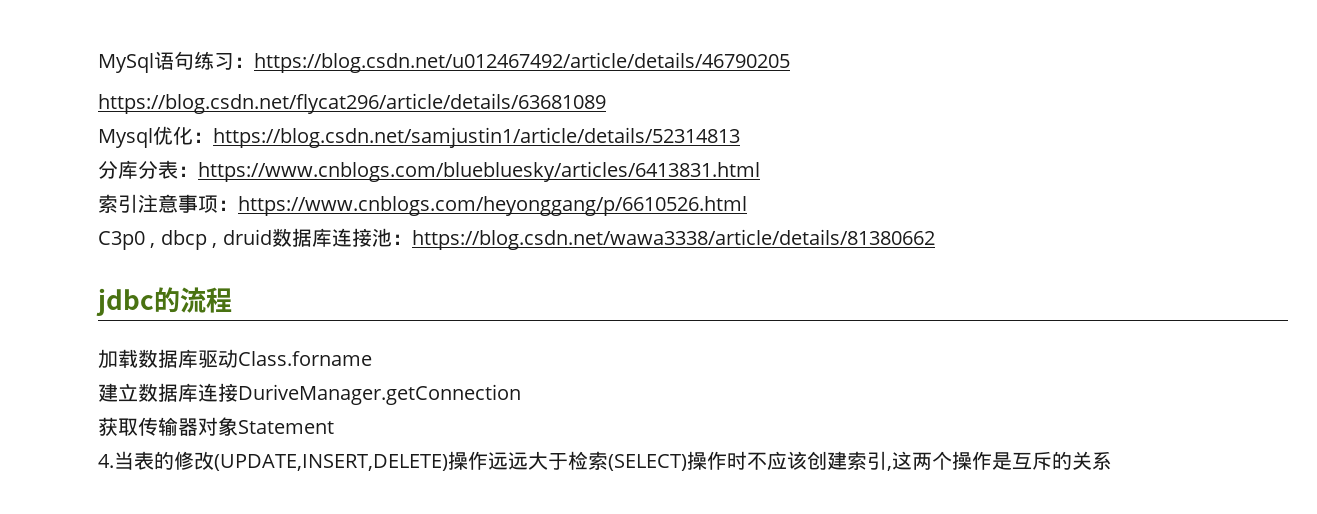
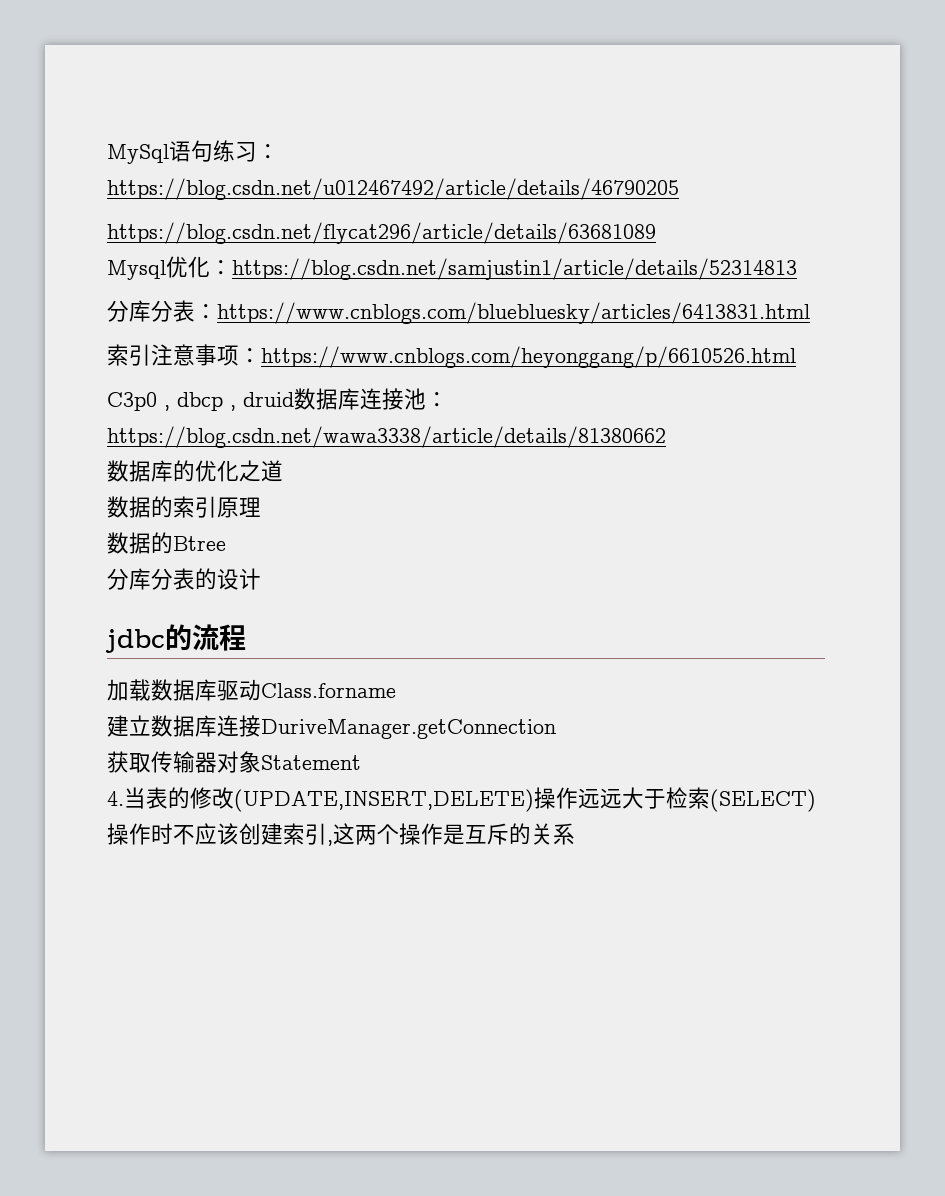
+ 数据库的优化之道
+ 数据的索引原理
+ 数据的Btree
+ 分库分表的设计

